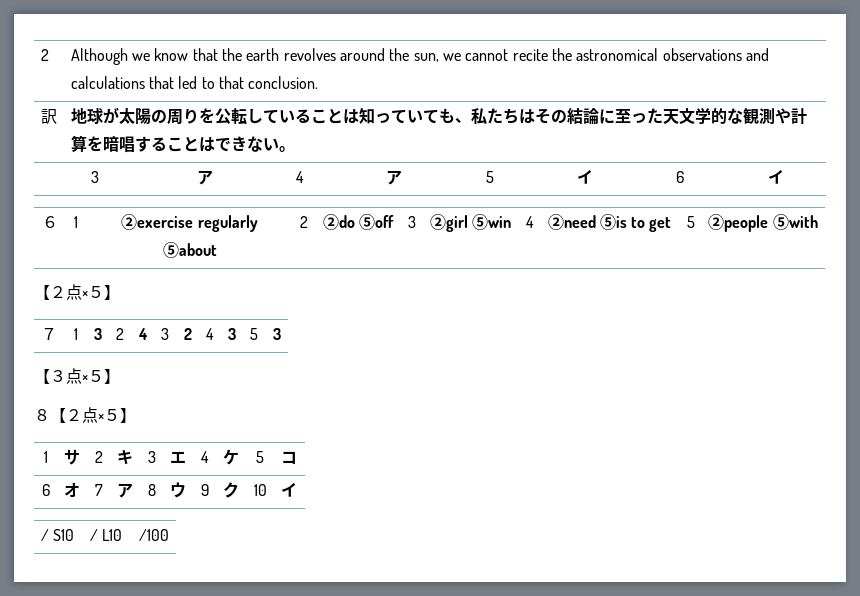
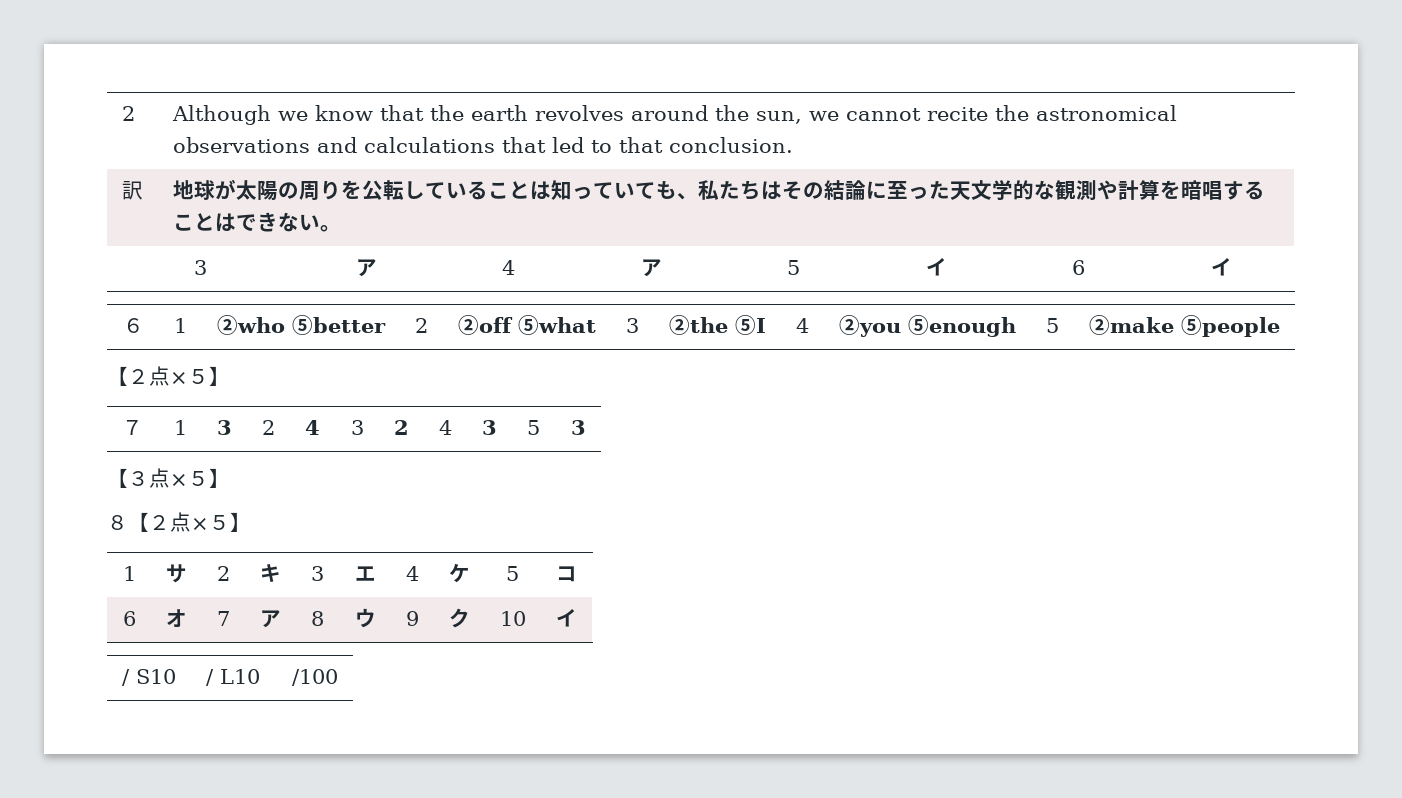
- ６ | 1 | ②exercise regularly ⑤about | 2 | ②do ⑤off | 3 | ②girl ⑤win | 4 | ②need ⑤is to get | 5 | ②people ⑤with
+ ６ | 1 | ②who ⑤better | 2 | ②off ⑤what | 3 | ②the ⑤I | 4 | ②you ⑤enough | 5 | ②make ⑤people

